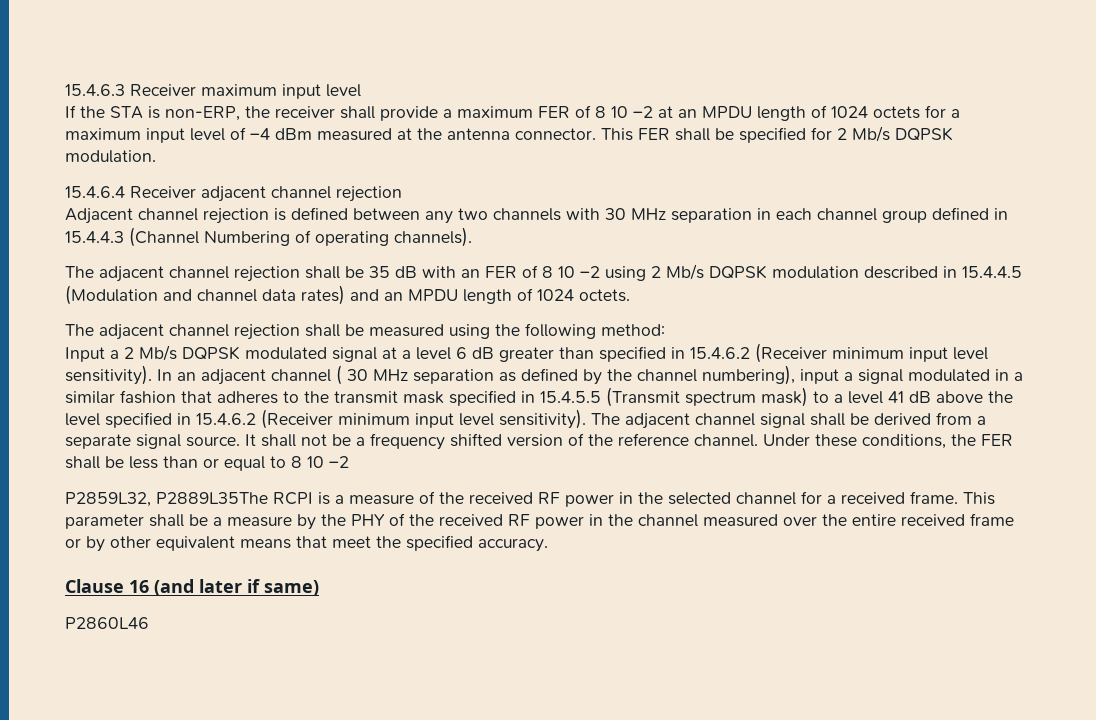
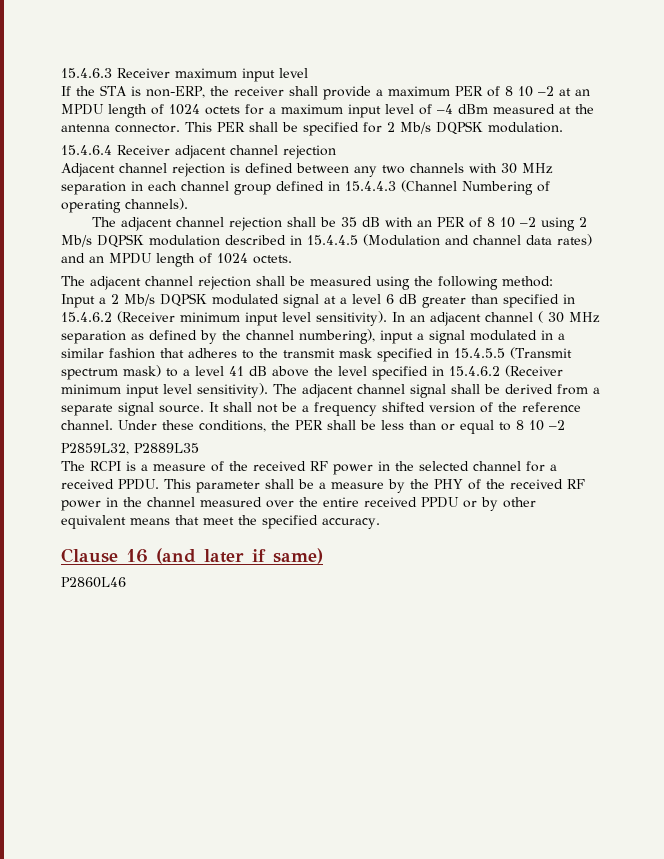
- If the STA is non-ERP, the receiver shall provide a maximum FER of 8 10 –2 at an MPDU length of 1024 octets for a maximum input level of –4 dBm measured at the antenna connector.
+ If the STA is non-ERP, the receiver shall provide a maximum PER of 8 10 –2 at an MPDU length of 1024 octets for a maximum input level of –4 dBm measured at the antenna connector.
- This FER shall be specified for 2 Mb/s DQPSK modulation.
+ This PER shall be specified for 2 Mb/s DQPSK modulation.
- The adjacent channel rejection shall be 35 dB with an FER of 8 10 –2 using 2 Mb/s DQPSK modulation described in 15.4.4.5 (Modulation and channel data rates) and an MPDU length of 1024 octets.
+ The adjacent channel rejection shall be 35 dB with an PER of 8 10 –2 using 2 Mb/s DQPSK modulation described in 15.4.4.5 (Modulation and channel data rates) and an MPDU length of 1024 octets.
- Under these conditions, the FER shall be less than or equal to 8 10 –2
+ Under these conditions, the PER shall be less than or equal to 8 10 –2
- P2859L32, P2889L35The RCPI is a measure of the received RF power in the selected channel for a received frame.
+ P2859L32, P2889L35
+ The RCPI is a measure of the received RF power in the selected channel for a received PPDU.
- This parameter shall be a measure by the PHY of the received RF power in the channel measured over the entire received frame or by other equivalent means that meet the specified accuracy.
+ This parameter shall be a measure by the PHY of the received RF power in the channel measured over the entire received PPDU or by other equivalent means that meet the specified accuracy.

